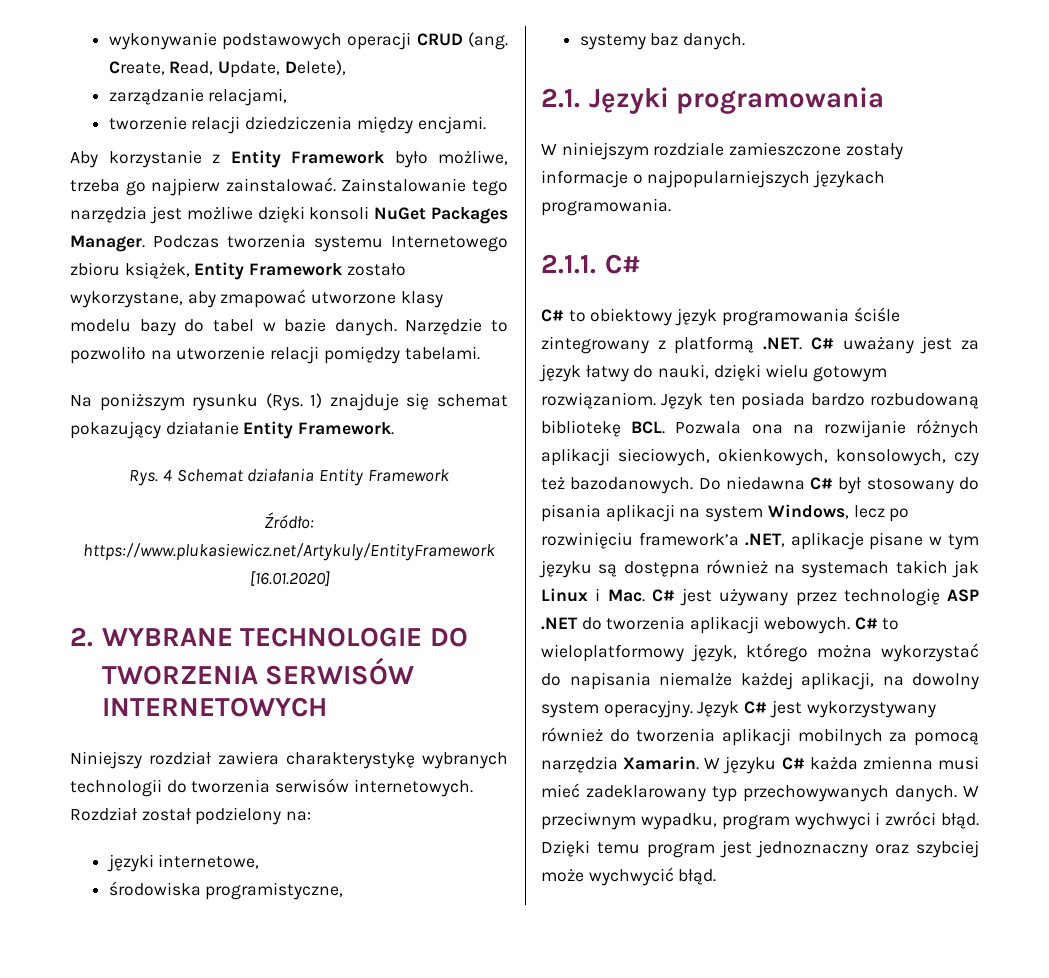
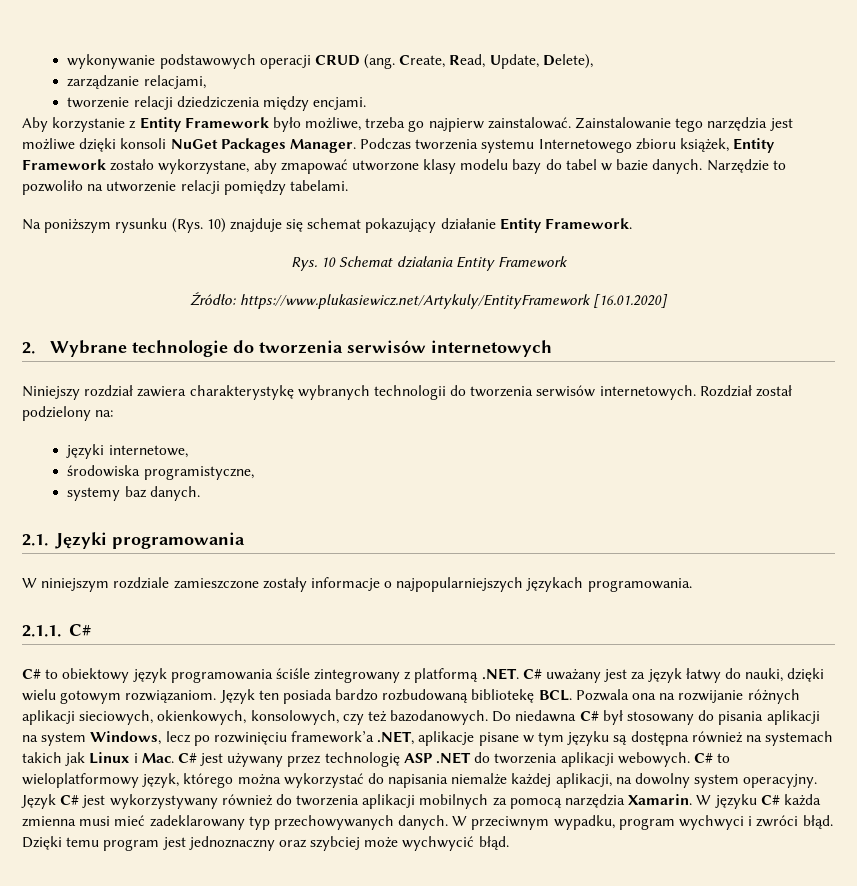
- Na poniższym rysunku (Rys. 1) znajduje się schemat pokazujący działanie Entity Framework.
+ Na poniższym rysunku (Rys. 10) znajduje się schemat pokazujący działanie Entity Framework.
- Rys. 4 Schemat działania Entity Framework
+ Rys. 10 Schemat działania Entity Framework
- 2. WYBRANE TECHNOLOGIE DO TWORZENIA SERWISÓW INTERNETOWYCH
+ 2. Wybrane technologie do tworzenia serwisów internetowych

